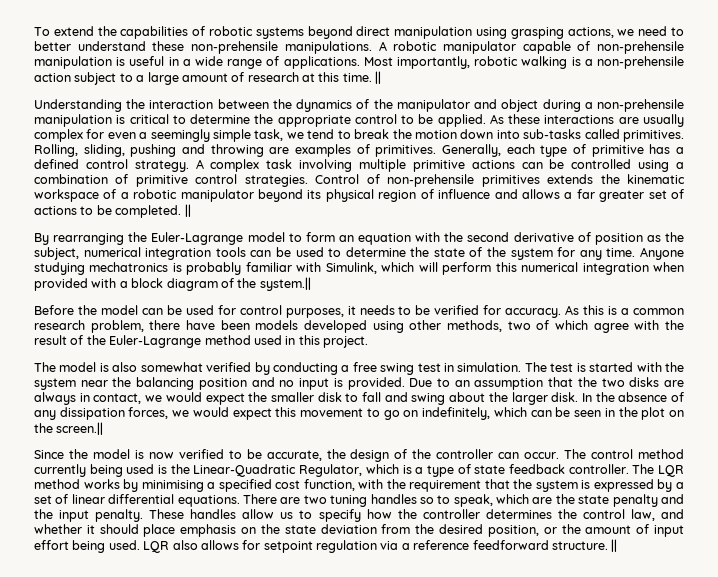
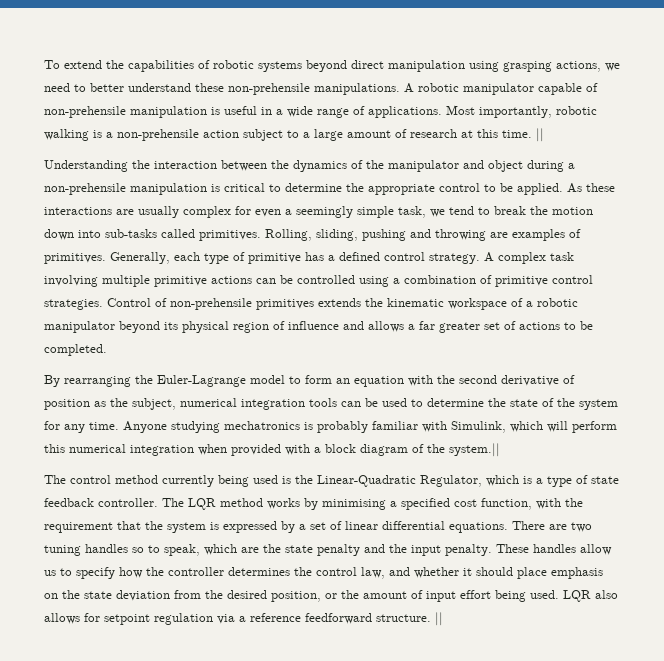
- Control of non-prehensile primitives extends the kinematic workspace of a robotic manipulator beyond its physical region of influence and allows a far greater set of actions to be completed. ||
+ Control of non-prehensile primitives extends the kinematic workspace of a robotic manipulator beyond its physical region of influence and allows a far greater set of actions to be completed.
- Before the model can be used for control purposes, it needs to be verified for accuracy. As this is a common research problem, there have been models developed using other methods, two of which agree with the result of the Euler-Lagrange method used in this project.
- The model is also somewhat verified by conducting a free swing test in simulation. The test is started with the system near the balancing position and no input is provided. Due to an assumption that the two disks are always in contact, we would expect the smaller disk to fall and swing about the larger disk. In the absence of any dissipation forces, we would expect this movement to go on indefinitely, which can be seen in the plot on the screen.||
- Since the model is now verified to be accurate, the design of the controller can occur.

